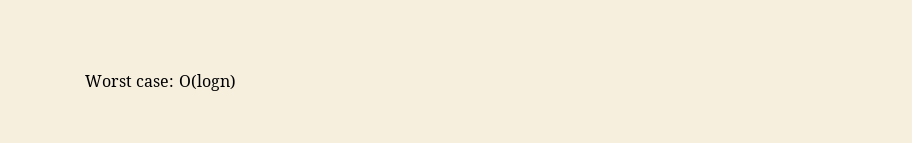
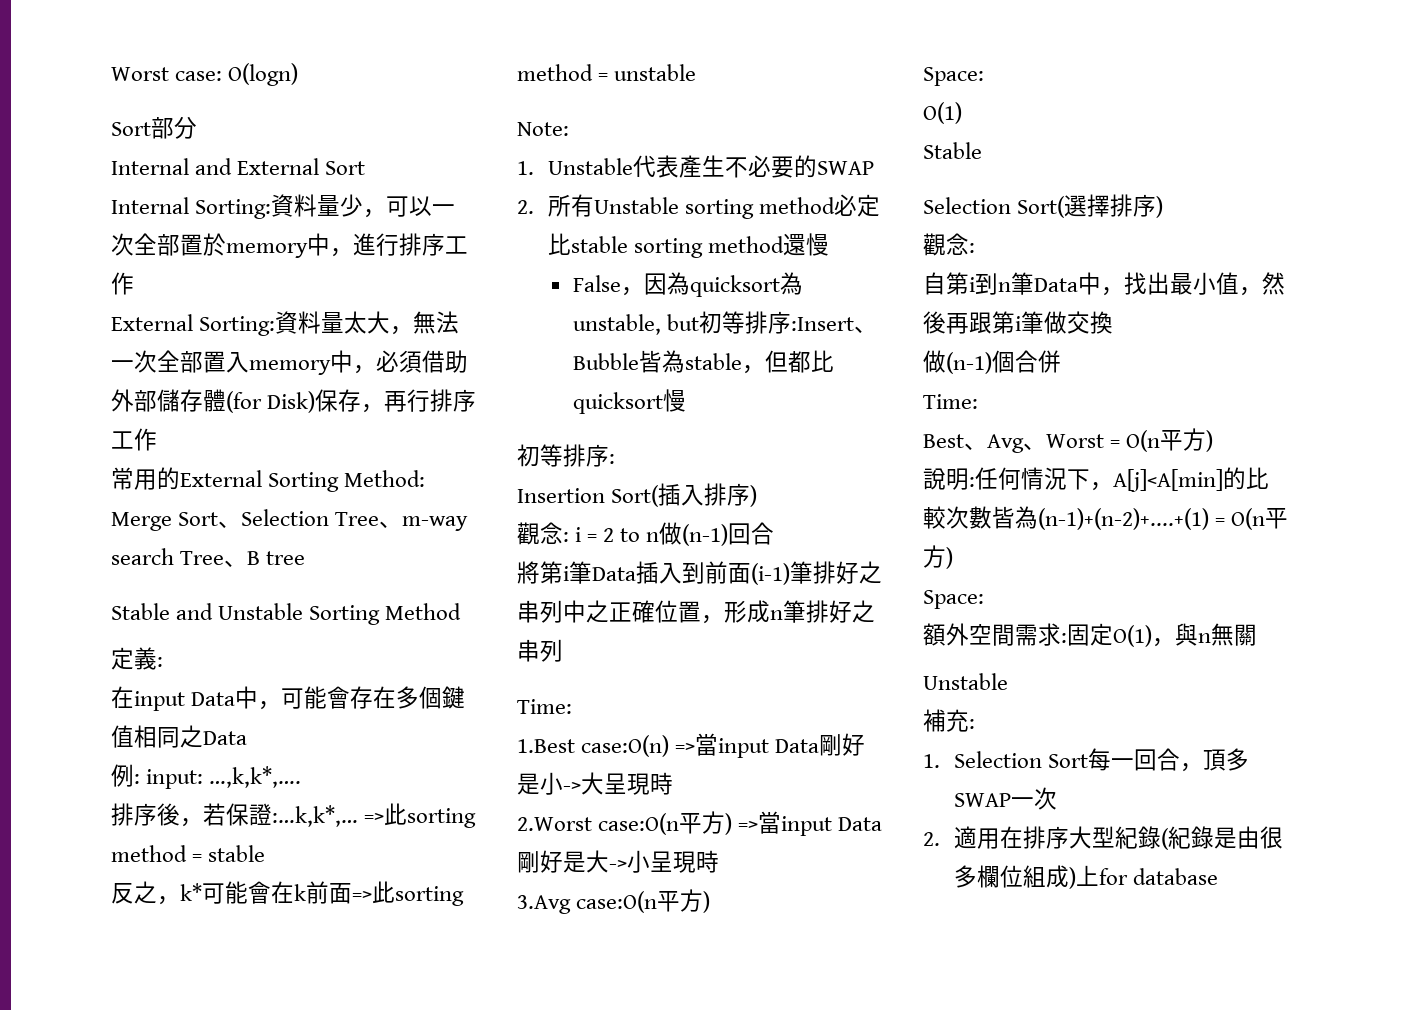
+ Sort部分
+ Internal and External Sort
+ Internal Sorting:資料量少，可以一次全部置於memory中，進行排序工作
+ External Sorting:資料量太大，無法一次全部置入memory中，必須借助外部儲存體(for Disk)保存，再行排序工作
+ 常用的External Sorting Method: Merge Sort、Selection Tree、m-way search Tree、B tree
+ Stable and Unstable Sorting Method
+ 定義:
+ 在input Data中，可能會存在多個鍵值相同之Data
+ 例: input: …,k,k*,….
+ 排序後，若保證:…k,k*,… =>此sorting method = stable
+ 反之，k*可能會在k前面=>此sorting method = unstable
+ Note:
+ 1. Unstable代表產生不必要的SWAP
+ 2.所有Unstable sorting method必定比stable sorting method還慢
+ False，因為quicksort為unstable, but初等排序:Insert、Bubble皆為stable，但都比quicksort慢
+ 初等排序:
+ Insertion Sort(插入排序)
+ 觀念: i = 2 to n做(n-1)回合
+ 將第i筆Data插入到前面(i-1)筆排好之串列中之正確位置，形成n筆排好之串列
+ Time:
+ 1.Best case:O(n) =>當input Data剛好是小->大呈現時
+ 2.Worst case:O(n平方) =>當input Data剛好是大->小呈現時
+ 3.Avg case:O(n平方)
+ Space:
+ O(1)
+ Stable
+ Selection Sort(選擇排序)
+ 觀念:
+ 自第i到n筆Data中，找出最小值，然後再跟第i筆做交換
+ 做(n-1)個合併
+ Time:
+ Best、Avg、Worst = O(n平方)
+ 說明:任何情況下，A[j]<A[min]的比較次數皆為(n-1)+(n-2)+....+(1) = O(n平方)
+ Space:
+ 額外空間需求:固定O(1)，與n無關
+ Unstable
+ 補充:
+ 1. Selection Sort每一回合，頂多SWAP一次
+ 2.適用在排序大型紀錄(紀錄是由很多欄位組成)上for database

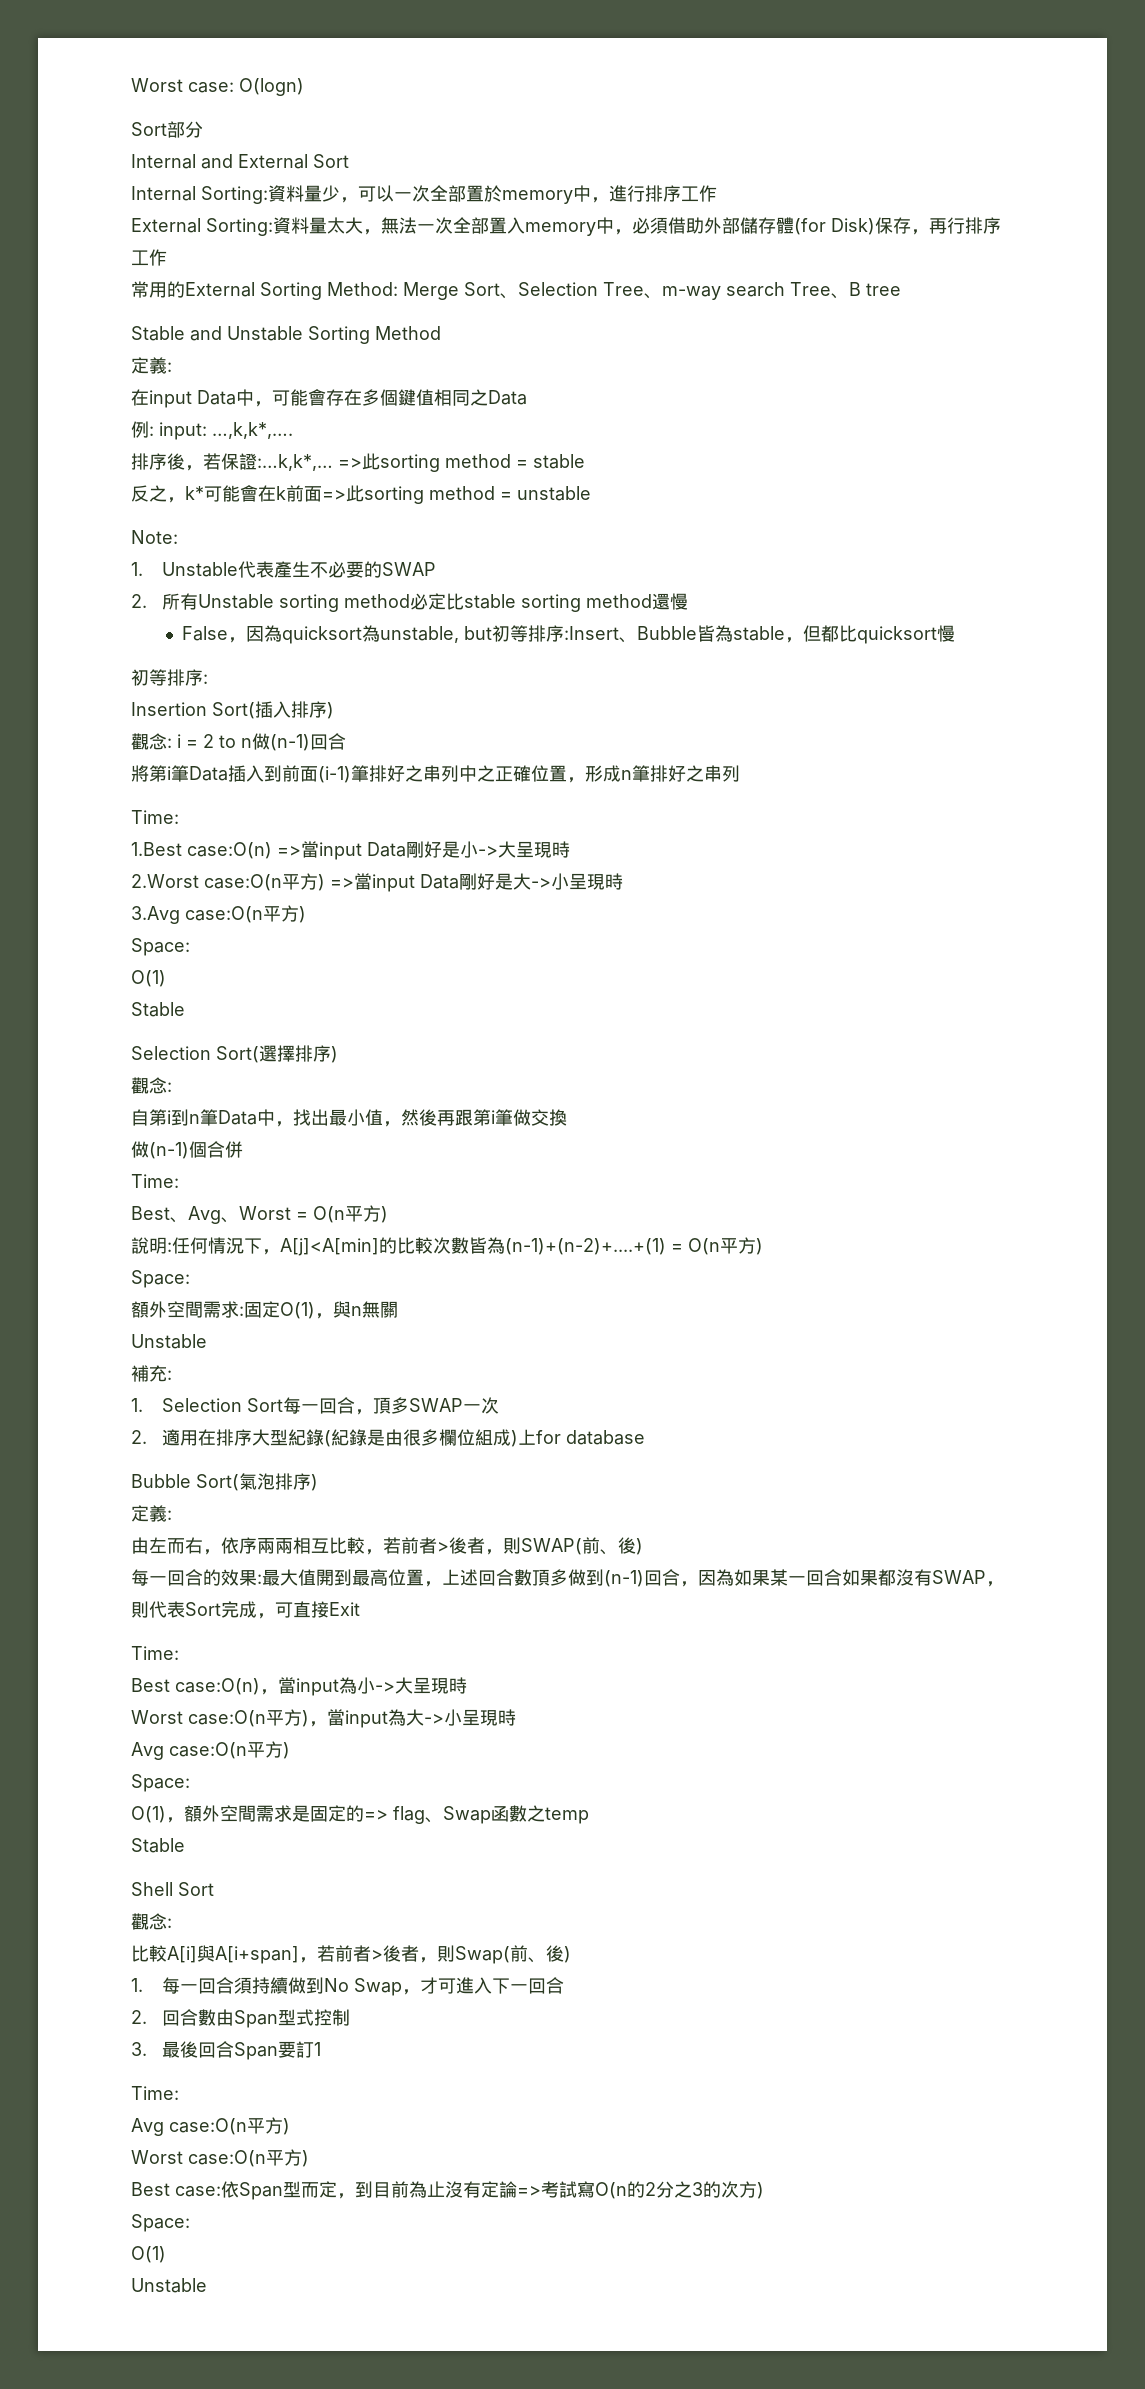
+ Bubble Sort(氣泡排序)
+ 定義:
+ 由左而右，依序兩兩相互比較，若前者>後者，則SWAP(前、後)
+ 每一回合的效果:最大值開到最高位置，上述回合數頂多做到(n-1)回合，因為如果某一回合如果都沒有SWAP，則代表Sort完成，可直接Exit
+ Time:
+ Best case:O(n)，當input為小->大呈現時
+ Worst case:O(n平方)，當input為大->小呈現時
+ Avg case:O(n平方)
+ Space:
+ O(1)，額外空間需求是固定的=> flag、Swap函數之temp
+ Stable
+ Shell Sort
+ 觀念:
+ 比較A[i]與A[i+span]，若前者>後者，則Swap(前、後)
+ 1.每一回合須持續做到No Swap，才可進入下一回合
+ 2.回合數由Span型式控制
+ 3.最後回合Span要訂1
+ Time:
+ Avg case:O(n平方)
+ Worst case:O(n平方)
+ Best case:依Span型而定，到目前為止沒有定論=>考試寫O(n的2分之3的次方)
+ Space:
+ O(1)
+ Unstable

